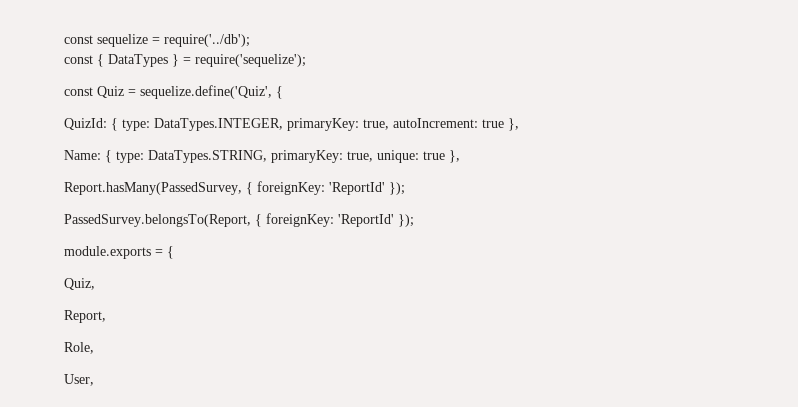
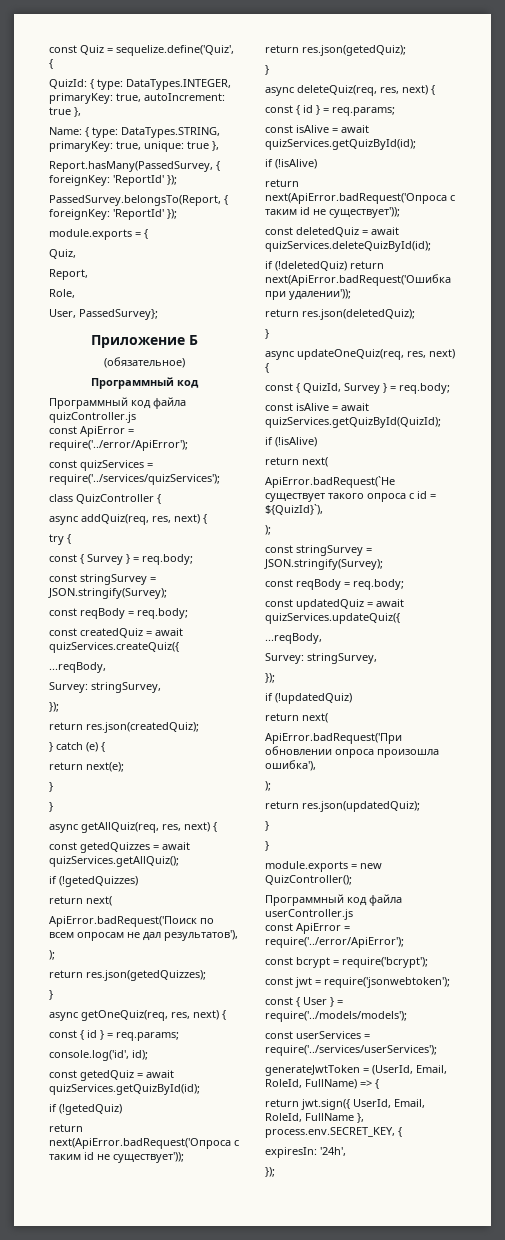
- const sequelize = require('../db');
- const { DataTypes } = require('sequelize');
- User,
+ User, PassedSurvey};
+ Приложение Б
+ (обязательное)
+ Программный код
+ Программный код файла quizController.js
+ const ApiError = require('../error/ApiError');
+ const quizServices = require('../services/quizServices');
+ class QuizController {
+ async addQuiz(req, res, next) {
+ try {
+ const { Survey } = req.body;
+ const stringSurvey = JSON.stringify(Survey);
+ const reqBody = req.body;
+ const createdQuiz = await quizServices.createQuiz({
+ ...reqBody,
+ Survey: stringSurvey,
+ });
+ return res.json(createdQuiz);
+ } catch (e) {
+ return next(e);
+ }
+ }
+ async getAllQuiz(req, res, next) {
+ const getedQuizzes = await quizServices.getAllQuiz();
+ if (!getedQuizzes)
+ return next(
+ ApiError.badRequest('Поиск по всем опросам не дал результатов'),
+ );
+ return res.json(getedQuizzes);
+ }
+ async getOneQuiz(req, res, next) {
+ const { id } = req.params;
+ console.log('id', id);
+ const getedQuiz = await quizServices.getQuizById(id);
+ if (!getedQuiz)
+ return next(ApiError.badRequest('Опроса с таким id не существует'));
+ return res.json(getedQuiz);
+ }
+ async deleteQuiz(req, res, next) {
+ const { id } = req.params;
+ const isAlive = await quizServices.getQuizById(id);
+ if (!isAlive)
+ return next(ApiError.badRequest('Опроса с таким id не существует'));
+ const deletedQuiz = await quizServices.deleteQuizById(id);
+ if (!deletedQuiz) return next(ApiError.badRequest('Ошибка при удалении'));
+ return res.json(deletedQuiz);
+ }
+ async updateOneQuiz(req, res, next) {
+ const { QuizId, Survey } = req.body;
+ const isAlive = await quizServices.getQuizById(QuizId);
+ if (!isAlive)
+ return next(
+ ApiError.badRequest(`Не существует такого опроса с id = ${QuizId}`),
+ );
+ const stringSurvey = JSON.stringify(Survey);
+ const reqBody = req.body;
+ const updatedQuiz = await quizServices.updateQuiz({
+ ...reqBody,
+ Survey: stringSurvey,
+ });
+ if (!updatedQuiz)
+ return next(
+ ApiError.badRequest('При обновлении опроса произошла ошибка'),
+ );
+ return res.json(updatedQuiz);
+ }
+ }
+ module.exports = new QuizController();
+ Программный код файла userController.js
+ const ApiError = require('../error/ApiError');
+ const bcrypt = require('bcrypt');
+ const jwt = require('jsonwebtoken');
+ const { User } = require('../models/models');
+ const userServices = require('../services/userServices');
+ generateJwtToken = (UserId, Email, RoleId, FullName) => {
+ return jwt.sign({ UserId, Email, RoleId, FullName }, process.env.SECRET_KEY, {
+ expiresIn: '24h',
+ });

